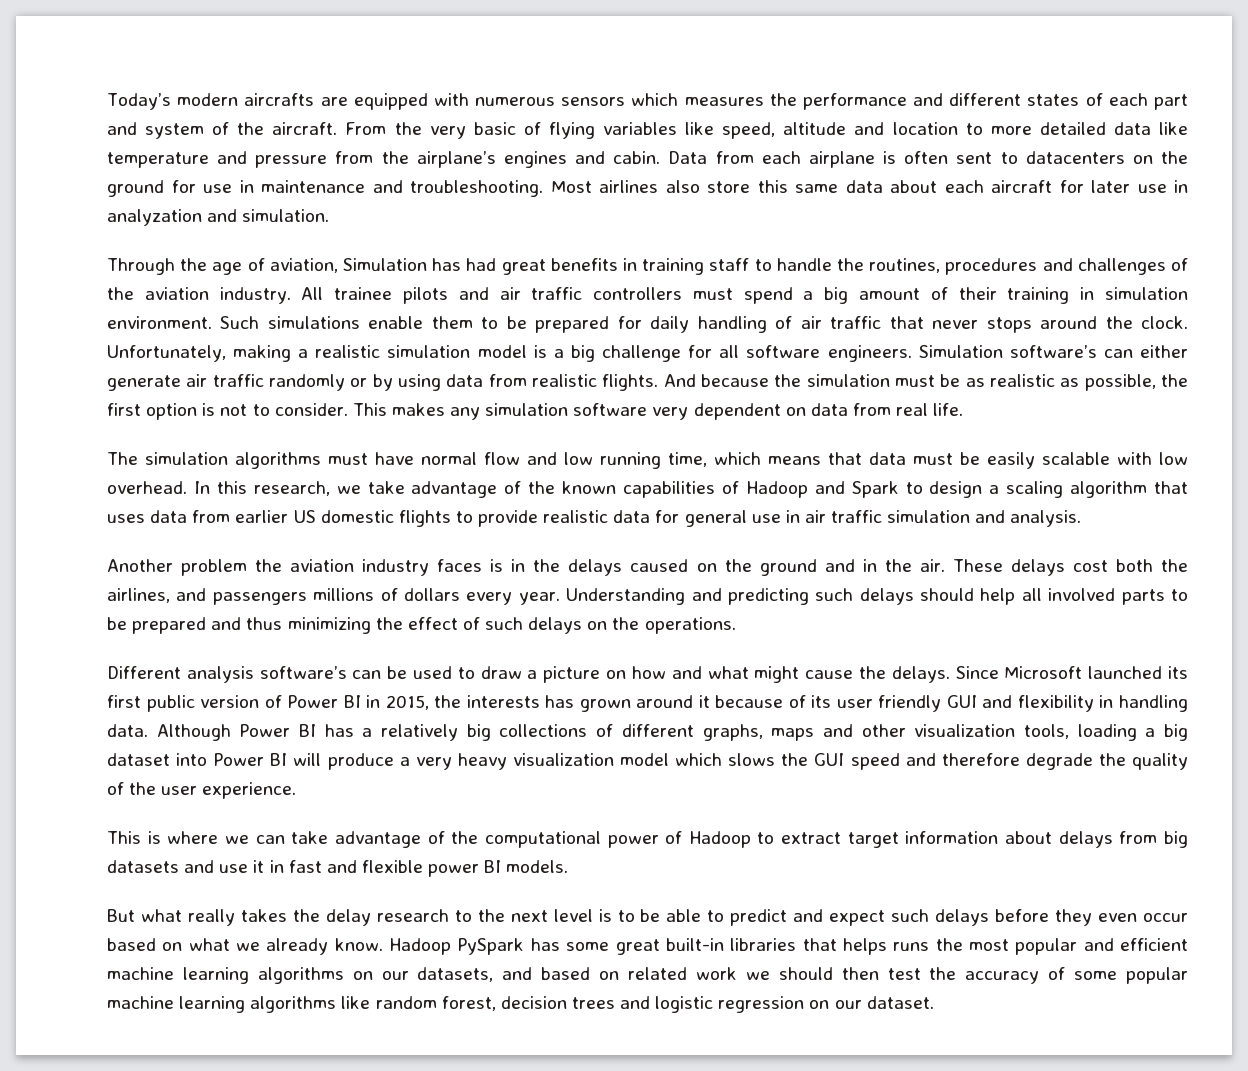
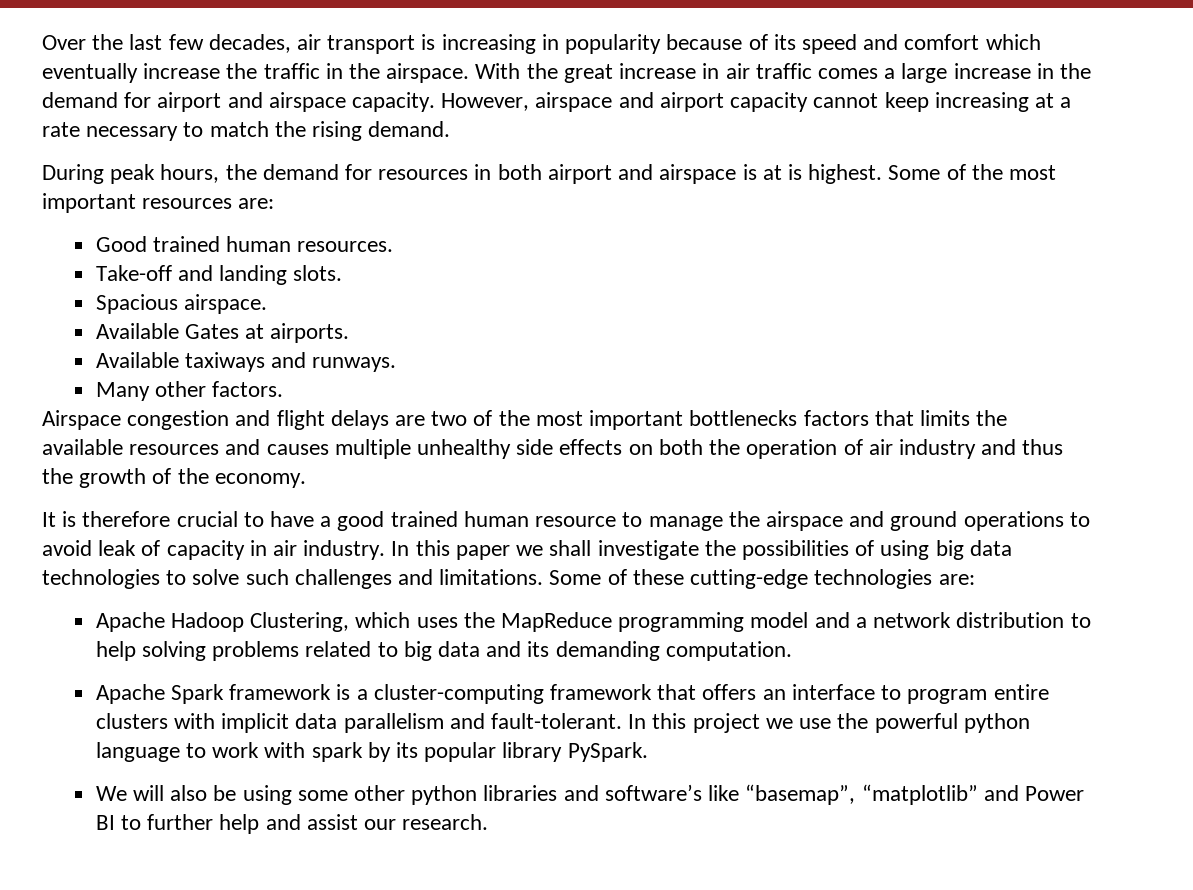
- Today’s modern aircrafts are equipped with numerous sensors which measures the performance and different states of each part and system of the aircraft. From the very basic of flying variables like speed, altitude and location to more detailed data like temperature and pressure from the airplane’s engines and cabin. Data from each airplane is often sent to datacenters on the ground for use in maintenance and troubleshooting. Most airlines also store this same data about each aircraft for later use in analyzation and simulation.
- Through the age of aviation, Simulation has had great benefits in training staff to handle the routines, procedures and challenges of the aviation industry. All trainee pilots and air traffic controllers must spend a big amount of their training in simulation environment. Such simulations enable them to be prepared for daily handling of air traffic that never stops around the clock. Unfortunately, making a realistic simulation model is a big challenge for all software engineers. Simulation software’s can either generate air traffic randomly or by using data from realistic flights. And because the simulation must be as realistic as possible, the first option is not to consider. This makes any simulation software very dependent on data from real life.
- The simulation algorithms must have normal flow and low running time, which means that data must be easily scalable with low overhead. In this research, we take advantage of the known capabilities of Hadoop and Spark to design a scaling algorithm that uses data from earlier US domestic flights to provide realistic data for general use in air traffic simulation and analysis.
- Another problem the aviation industry faces is in the delays caused on the ground and in the air. These delays cost both the airlines, and passengers millions of dollars every year. Understanding and predicting such delays should help all involved parts to be prepared and thus minimizing the effect of such delays on the operations.
- Different analysis software’s can be used to draw a picture on how and what might cause the delays. Since Microsoft launched its first public version of Power BI in 2015, the interests has grown around it because of its user friendly GUI and flexibility in handling data. Although Power BI has a relatively big collections of different graphs, maps and other visualization tools, loading a big dataset into Power BI will produce a very heavy visualization model which slows the GUI speed and therefore degrade the quality of the user experience.
- This is where we can take advantage of the computational power of Hadoop to extract target information about delays from big datasets and use it in fast and flexible power BI models.
- But what really takes the delay research to the next level is to be able to predict and expect such delays before they even occur based on what we already know. Hadoop PySpark has some great built-in libraries that helps runs the most popular and efficient machine learning algorithms on our datasets, and based on related work we should then test the accuracy of some popular machine learning algorithms like random forest, decision trees and logistic regression on our dataset.
+ Over the last few decades, air transport is increasing in popularity because of its speed and comfort which eventually increase the traffic in the airspace. With the great increase in air traffic comes a large increase in the demand for airport and airspace capacity. However, airspace and airport capacity cannot keep increasing at a rate necessary to match the rising demand.
+ During peak hours, the demand for resources in both airport and airspace is at is highest. Some of the most important resources are:
+ Good trained human resources.
+ Take-off and landing slots.
+ Spacious airspace.
+ Available Gates at airports.
+ Available taxiways and runways.
+ Many other factors.
+ Airspace congestion and flight delays are two of the most important bottlenecks factors that limits the available resources and causes multiple unhealthy side effects on both the operation of air industry and thus the growth of the economy.
+ It is therefore crucial to have a good trained human resource to manage the airspace and ground operations to avoid leak of capacity in air industry. In this paper we shall investigate the possibilities of using big data technologies to solve such challenges and limitations. Some of these cutting-edge technologies are:
+ Apache Hadoop Clustering, which uses the MapReduce programming model and a network distribution to help solving problems related to big data and its demanding computation.
+ Apache Spark framework is a cluster-computing framework that offers an interface to program entire clusters with implicit data parallelism and fault-tolerant. In this project we use the powerful python language to work with spark by its popular library PySpark.
+ We will also be using some other python libraries and software’s like “basemap”, “matplotlib” and Power BI to further help and assist our research.

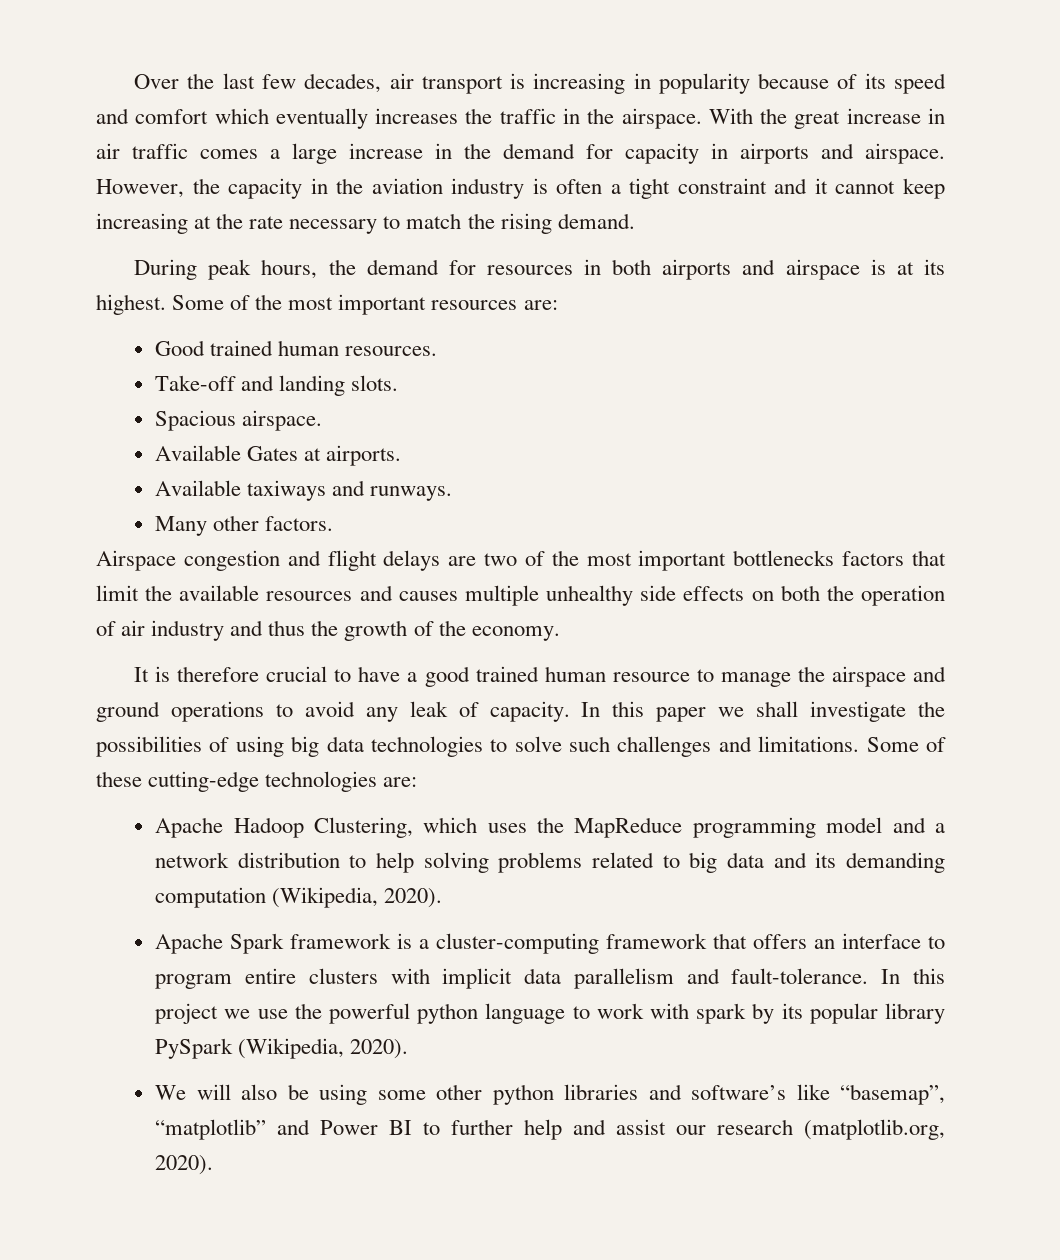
- Over the last few decades, air transport is increasing in popularity because of its speed and comfort which eventually increase the traffic in the airspace.
+ Over the last few decades, air transport is increasing in popularity because of its speed and comfort which eventually increases the traffic in the airspace.
- With the great increase in air traffic comes a large increase in the demand for airport and airspace capacity. However, airspace and airport capacity cannot keep increasing at a rate necessary to match the rising demand.
+ With the great increase in air traffic comes a large increase in the demand for capacity in airports and airspace. However, the capacity in the aviation industry is often a tight constraint and it cannot keep increasing at the rate necessary to match the rising demand.
- During peak hours, the demand for resources in both airport and airspace is at is highest.
+ During peak hours, the demand for resources in both airports and airspace is at its highest.
- Airspace congestion and flight delays are two of the most important bottlenecks factors that limits the available resources and causes multiple unhealthy side effects on both the operation of air industry and thus the growth of the economy.
+ Airspace congestion and flight delays are two of the most important bottlenecks factors that limit the available resources and causes multiple unhealthy side effects on both the operation of air industry and thus the growth of the economy.
- It is therefore crucial to have a good trained human resource to manage the airspace and ground operations to avoid leak of capacity in air industry.
+ It is therefore crucial to have a good trained human resource to manage the airspace and ground operations to avoid any leak of capacity.
- Apache Hadoop Clustering, which uses the MapReduce programming model and a network distribution to help solving problems related to big data and its demanding computation.
+ Apache Hadoop Clustering, which uses the MapReduce programming model and a network distribution to help solving problems related to big data and its demanding computation (Wikipedia, 2020).
- Apache Spark framework is a cluster-computing framework that offers an interface to program entire clusters with implicit data parallelism and fault-tolerant.
+ Apache Spark framework is a cluster-computing framework that offers an interface to program entire clusters with implicit data parallelism and fault-tolerance.
- In this project we use the powerful python language to work with spark by its popular library PySpark.
+ In this project we use the powerful python language to work with spark by its popular library PySpark (Wikipedia, 2020).
- We will also be using some other python libraries and software’s like “basemap”, “matplotlib” and Power BI to further help and assist our research.
+ We will also be using some other python libraries and software’s like “basemap”, “matplotlib” and Power BI to further help and assist our research (matplotlib.org, 2020).

